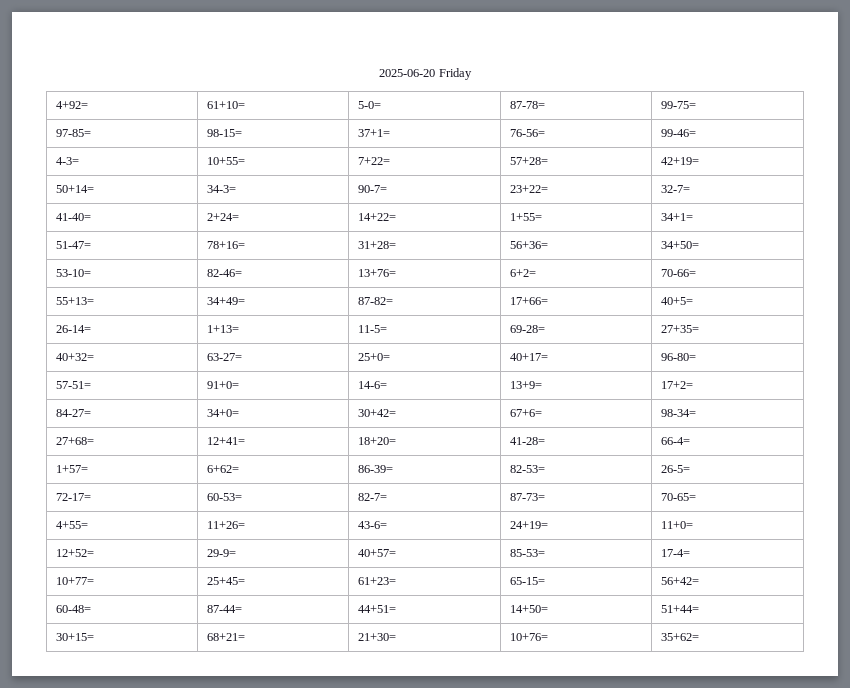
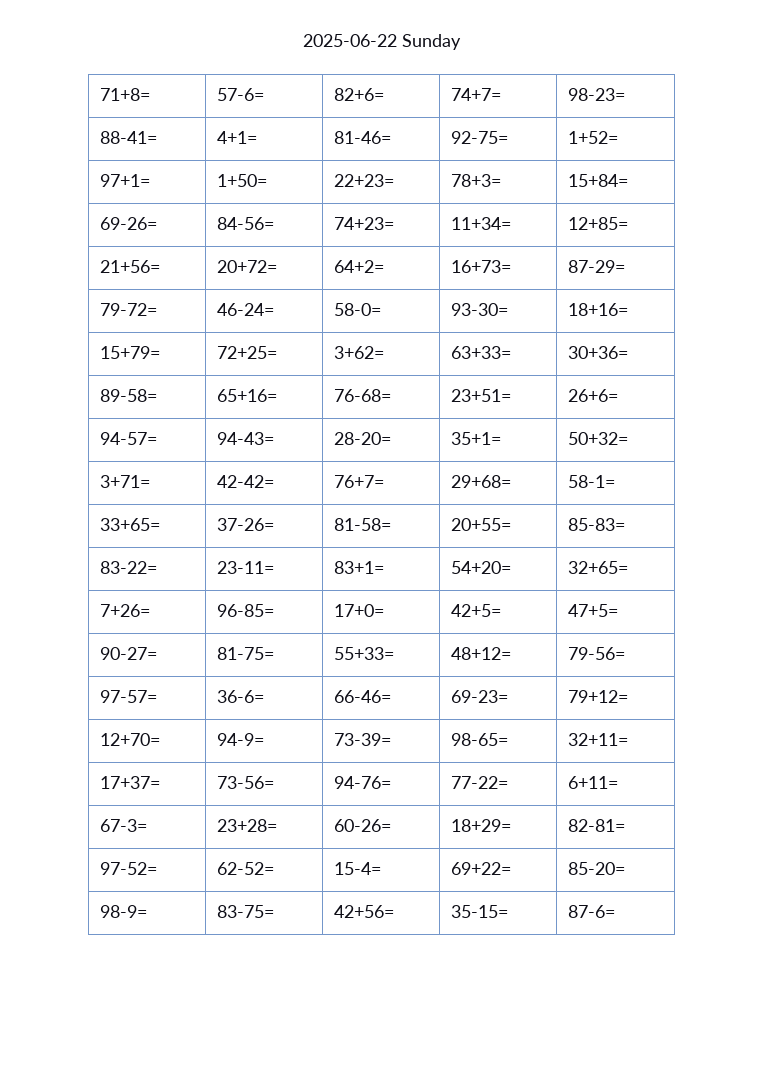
- 2025-06-20 Friday
- 4+92= | 61+10= | 5-0= | 87-78= | 99-75=
- 97-85= | 98-15= | 37+1= | 76-56= | 99-46=
- 4-3= | 10+55= | 7+22= | 57+28= | 42+19=
- 50+14= | 34-3= | 90-7= | 23+22= | 32-7=
- 41-40= | 2+24= | 14+22= | 1+55= | 34+1=
- 51-47= | 78+16= | 31+28= | 56+36= | 34+50=
- 53-10= | 82-46= | 13+76= | 6+2= | 70-66=
- 55+13= | 34+49= | 87-82= | 17+66= | 40+5=
- 26-14= | 1+13= | 11-5= | 69-28= | 27+35=
- 40+32= | 63-27= | 25+0= | 40+17= | 96-80=
- 57-51= | 91+0= | 14-6= | 13+9= | 17+2=
- 84-27= | 34+0= | 30+42= | 67+6= | 98-34=
- 27+68= | 12+41= | 18+20= | 41-28= | 66-4=
- 1+57= | 6+62= | 86-39= | 82-53= | 26-5=
- 72-17= | 60-53= | 82-7= | 87-73= | 70-65=
- 4+55= | 11+26= | 43-6= | 24+19= | 11+0=
- 12+52= | 29-9= | 40+57= | 85-53= | 17-4=
- 10+77= | 25+45= | 61+23= | 65-15= | 56+42=
- 60-48= | 87-44= | 44+51= | 14+50= | 51+44=
- 30+15= | 68+21= | 21+30= | 10+76= | 35+62=
+ 2025-06-22 Sunday
+ 71+8= | 57-6= | 82+6= | 74+7= | 98-23=
+ 88-41= | 4+1= | 81-46= | 92-75= | 1+52=
+ 97+1= | 1+50= | 22+23= | 78+3= | 15+84=
+ 69-26= | 84-56= | 74+23= | 11+34= | 12+85=
+ 21+56= | 20+72= | 64+2= | 16+73= | 87-29=
+ 79-72= | 46-24= | 58-0= | 93-30= | 18+16=
+ 15+79= | 72+25= | 3+62= | 63+33= | 30+36=
+ 89-58= | 65+16= | 76-68= | 23+51= | 26+6=
+ 94-57= | 94-43= | 28-20= | 35+1= | 50+32=
+ 3+71= | 42-42= | 76+7= | 29+68= | 58-1=
+ 33+65= | 37-26= | 81-58= | 20+55= | 85-83=
+ 83-22= | 23-11= | 83+1= | 54+20= | 32+65=
+ 7+26= | 96-85= | 17+0= | 42+5= | 47+5=
+ 90-27= | 81-75= | 55+33= | 48+12= | 79-56=
+ 97-57= | 36-6= | 66-46= | 69-23= | 79+12=
+ 12+70= | 94-9= | 73-39= | 98-65= | 32+11=
+ 17+37= | 73-56= | 94-76= | 77-22= | 6+11=
+ 67-3= | 23+28= | 60-26= | 18+29= | 82-81=
+ 97-52= | 62-52= | 15-4= | 69+22= | 85-20=
+ 98-9= | 83-75= | 42+56= | 35-15= | 87-6=

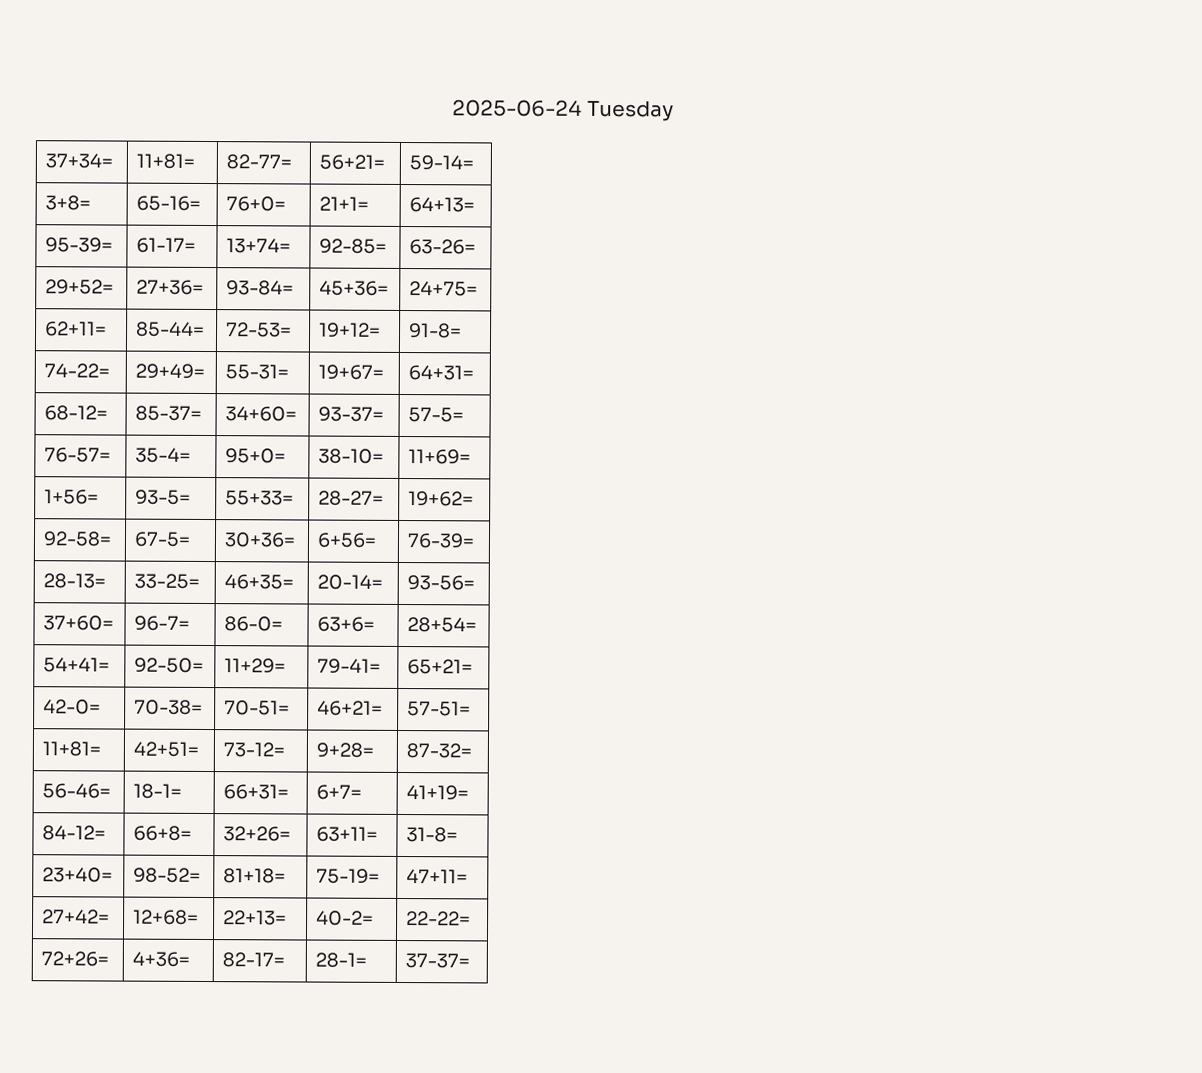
- 2025-06-22 Sunday
- 71+8= | 57-6= | 82+6= | 74+7= | 98-23=
- 88-41= | 4+1= | 81-46= | 92-75= | 1+52=
- 97+1= | 1+50= | 22+23= | 78+3= | 15+84=
- 69-26= | 84-56= | 74+23= | 11+34= | 12+85=
- 21+56= | 20+72= | 64+2= | 16+73= | 87-29=
- 79-72= | 46-24= | 58-0= | 93-30= | 18+16=
- 15+79= | 72+25= | 3+62= | 63+33= | 30+36=
- 89-58= | 65+16= | 76-68= | 23+51= | 26+6=
- 94-57= | 94-43= | 28-20= | 35+1= | 50+32=
- 3+71= | 42-42= | 76+7= | 29+68= | 58-1=
- 33+65= | 37-26= | 81-58= | 20+55= | 85-83=
- 83-22= | 23-11= | 83+1= | 54+20= | 32+65=
- 7+26= | 96-85= | 17+0= | 42+5= | 47+5=
- 90-27= | 81-75= | 55+33= | 48+12= | 79-56=
- 97-57= | 36-6= | 66-46= | 69-23= | 79+12=
- 12+70= | 94-9= | 73-39= | 98-65= | 32+11=
- 17+37= | 73-56= | 94-76= | 77-22= | 6+11=
- 67-3= | 23+28= | 60-26= | 18+29= | 82-81=
- 97-52= | 62-52= | 15-4= | 69+22= | 85-20=
- 98-9= | 83-75= | 42+56= | 35-15= | 87-6=
+ 2025-06-24 Tuesday
+ 37+34= | 11+81= | 82-77= | 56+21= | 59-14=
+ 3+8= | 65-16= | 76+0= | 21+1= | 64+13=
+ 95-39= | 61-17= | 13+74= | 92-85= | 63-26=
+ 29+52= | 27+36= | 93-84= | 45+36= | 24+75=
+ 62+11= | 85-44= | 72-53= | 19+12= | 91-8=
+ 74-22= | 29+49= | 55-31= | 19+67= | 64+31=
+ 68-12= | 85-37= | 34+60= | 93-37= | 57-5=
+ 76-57= | 35-4= | 95+0= | 38-10= | 11+69=
+ 1+56= | 93-5= | 55+33= | 28-27= | 19+62=
+ 92-58= | 67-5= | 30+36= | 6+56= | 76-39=
+ 28-13= | 33-25= | 46+35= | 20-14= | 93-56=
+ 37+60= | 96-7= | 86-0= | 63+6= | 28+54=
+ 54+41= | 92-50= | 11+29= | 79-41= | 65+21=
+ 42-0= | 70-38= | 70-51= | 46+21= | 57-51=
+ 11+81= | 42+51= | 73-12= | 9+28= | 87-32=
+ 56-46= | 18-1= | 66+31= | 6+7= | 41+19=
+ 84-12= | 66+8= | 32+26= | 63+11= | 31-8=
+ 23+40= | 98-52= | 81+18= | 75-19= | 47+11=
+ 27+42= | 12+68= | 22+13= | 40-2= | 22-22=
+ 72+26= | 4+36= | 82-17= | 28-1= | 37-37=

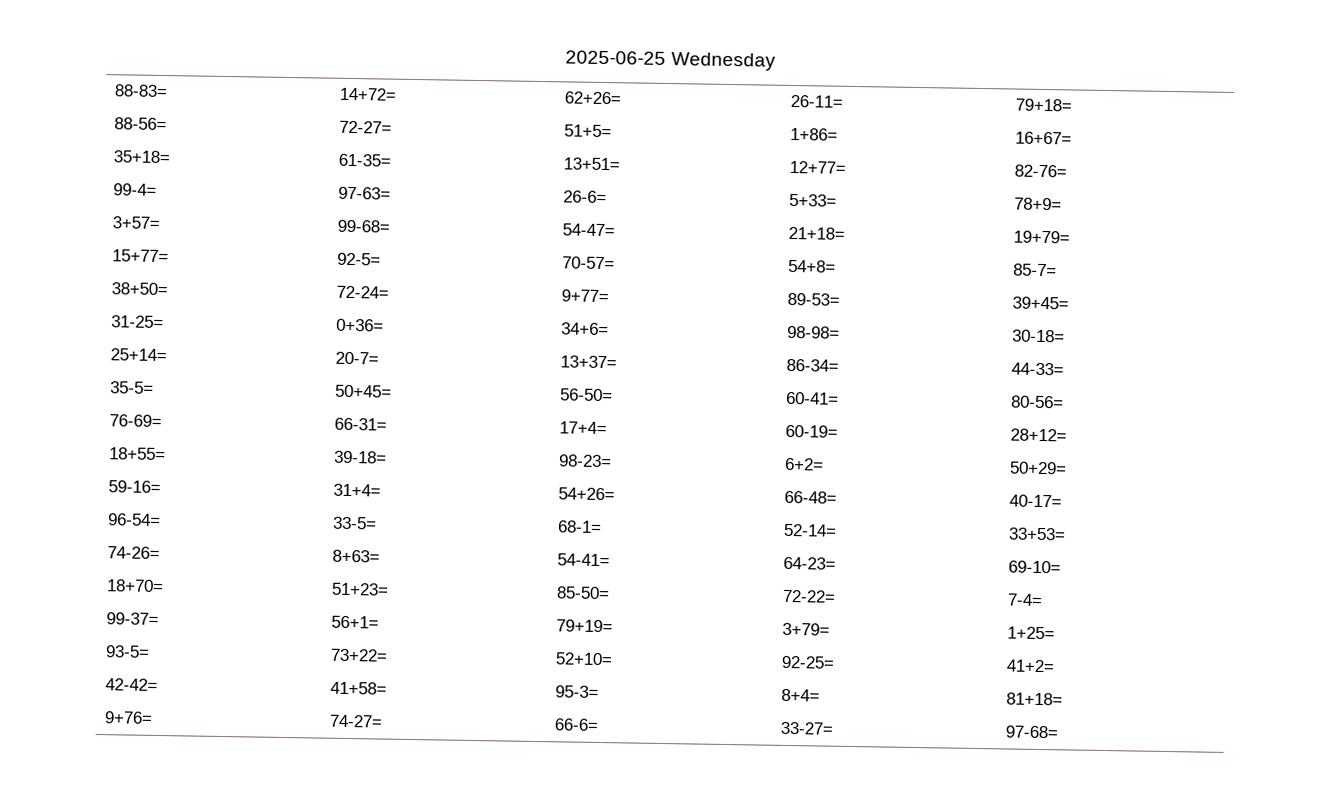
- 2025-06-24 Tuesday
- 37+34= | 11+81= | 82-77= | 56+21= | 59-14=
- 3+8= | 65-16= | 76+0= | 21+1= | 64+13=
- 95-39= | 61-17= | 13+74= | 92-85= | 63-26=
- 29+52= | 27+36= | 93-84= | 45+36= | 24+75=
- 62+11= | 85-44= | 72-53= | 19+12= | 91-8=
- 74-22= | 29+49= | 55-31= | 19+67= | 64+31=
- 68-12= | 85-37= | 34+60= | 93-37= | 57-5=
- 76-57= | 35-4= | 95+0= | 38-10= | 11+69=
- 1+56= | 93-5= | 55+33= | 28-27= | 19+62=
- 92-58= | 67-5= | 30+36= | 6+56= | 76-39=
- 28-13= | 33-25= | 46+35= | 20-14= | 93-56=
- 37+60= | 96-7= | 86-0= | 63+6= | 28+54=
- 54+41= | 92-50= | 11+29= | 79-41= | 65+21=
- 42-0= | 70-38= | 70-51= | 46+21= | 57-51=
- 11+81= | 42+51= | 73-12= | 9+28= | 87-32=
- 56-46= | 18-1= | 66+31= | 6+7= | 41+19=
- 84-12= | 66+8= | 32+26= | 63+11= | 31-8=
- 23+40= | 98-52= | 81+18= | 75-19= | 47+11=
- 27+42= | 12+68= | 22+13= | 40-2= | 22-22=
- 72+26= | 4+36= | 82-17= | 28-1= | 37-37=
+ 2025-06-25 Wednesday
+ 88-83= | 14+72= | 62+26= | 26-11= | 79+18=
+ 88-56= | 72-27= | 51+5= | 1+86= | 16+67=
+ 35+18= | 61-35= | 13+51= | 12+77= | 82-76=
+ 99-4= | 97-63= | 26-6= | 5+33= | 78+9=
+ 3+57= | 99-68= | 54-47= | 21+18= | 19+79=
+ 15+77= | 92-5= | 70-57= | 54+8= | 85-7=
+ 38+50= | 72-24= | 9+77= | 89-53= | 39+45=
+ 31-25= | 0+36= | 34+6= | 98-98= | 30-18=
+ 25+14= | 20-7= | 13+37= | 86-34= | 44-33=
+ 35-5= | 50+45= | 56-50= | 60-41= | 80-56=
+ 76-69= | 66-31= | 17+4= | 60-19= | 28+12=
+ 18+55= | 39-18= | 98-23= | 6+2= | 50+29=
+ 59-16= | 31+4= | 54+26= | 66-48= | 40-17=
+ 96-54= | 33-5= | 68-1= | 52-14= | 33+53=
+ 74-26= | 8+63= | 54-41= | 64-23= | 69-10=
+ 18+70= | 51+23= | 85-50= | 72-22= | 7-4=
+ 99-37= | 56+1= | 79+19= | 3+79= | 1+25=
+ 93-5= | 73+22= | 52+10= | 92-25= | 41+2=
+ 42-42= | 41+58= | 95-3= | 8+4= | 81+18=
+ 9+76= | 74-27= | 66-6= | 33-27= | 97-68=

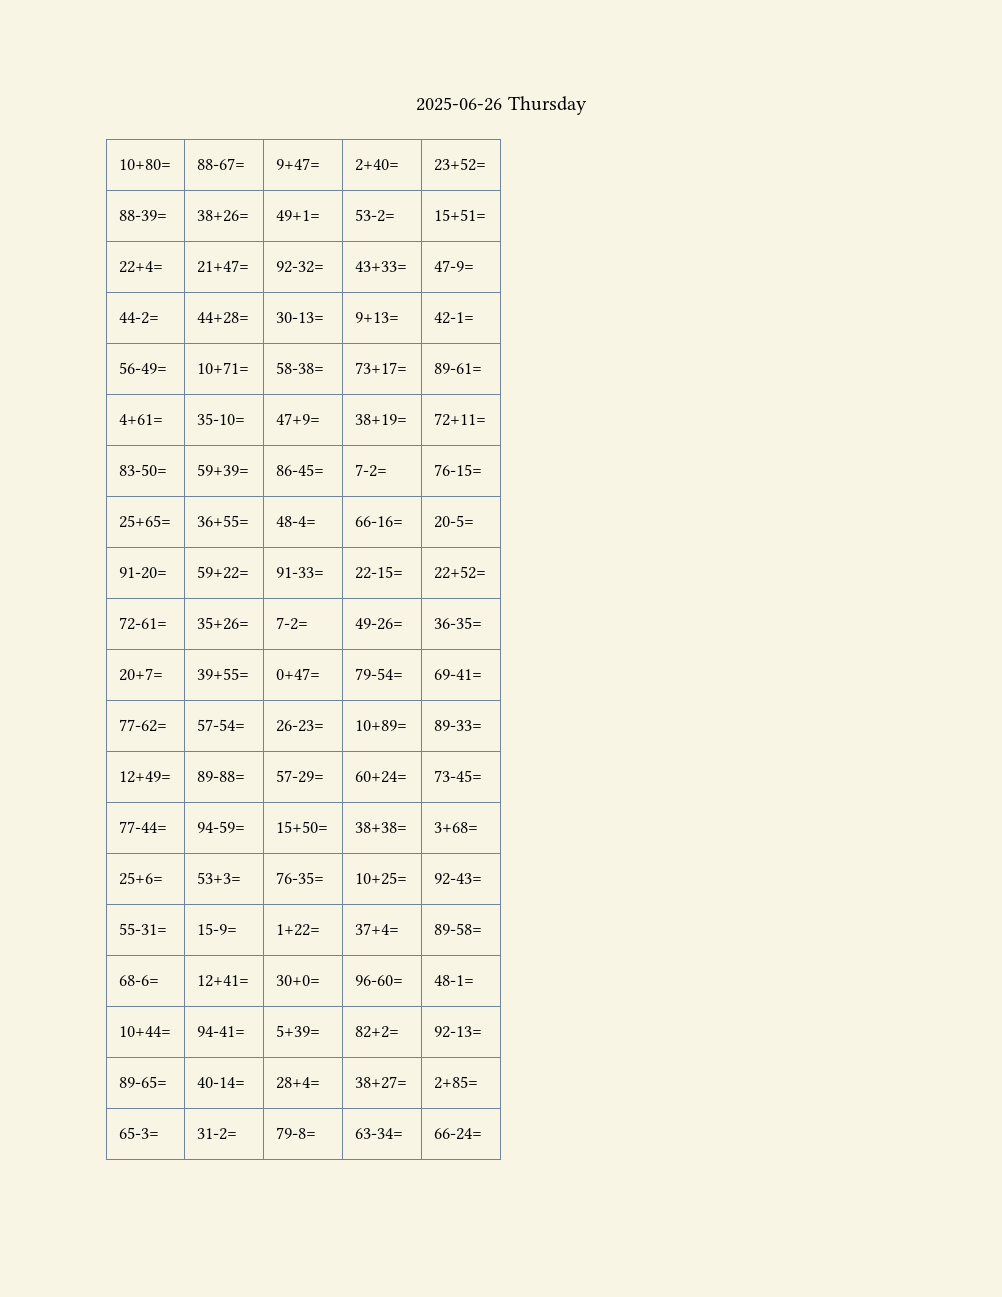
- 2025-06-25 Wednesday
- 88-83= | 14+72= | 62+26= | 26-11= | 79+18=
- 88-56= | 72-27= | 51+5= | 1+86= | 16+67=
- 35+18= | 61-35= | 13+51= | 12+77= | 82-76=
- 99-4= | 97-63= | 26-6= | 5+33= | 78+9=
- 3+57= | 99-68= | 54-47= | 21+18= | 19+79=
- 15+77= | 92-5= | 70-57= | 54+8= | 85-7=
- 38+50= | 72-24= | 9+77= | 89-53= | 39+45=
- 31-25= | 0+36= | 34+6= | 98-98= | 30-18=
- 25+14= | 20-7= | 13+37= | 86-34= | 44-33=
- 35-5= | 50+45= | 56-50= | 60-41= | 80-56=
- 76-69= | 66-31= | 17+4= | 60-19= | 28+12=
- 18+55= | 39-18= | 98-23= | 6+2= | 50+29=
- 59-16= | 31+4= | 54+26= | 66-48= | 40-17=
- 96-54= | 33-5= | 68-1= | 52-14= | 33+53=
- 74-26= | 8+63= | 54-41= | 64-23= | 69-10=
- 18+70= | 51+23= | 85-50= | 72-22= | 7-4=
- 99-37= | 56+1= | 79+19= | 3+79= | 1+25=
- 93-5= | 73+22= | 52+10= | 92-25= | 41+2=
- 42-42= | 41+58= | 95-3= | 8+4= | 81+18=
- 9+76= | 74-27= | 66-6= | 33-27= | 97-68=
+ 2025-06-26 Thursday
+ 10+80= | 88-67= | 9+47= | 2+40= | 23+52=
+ 88-39= | 38+26= | 49+1= | 53-2= | 15+51=
+ 22+4= | 21+47= | 92-32= | 43+33= | 47-9=
+ 44-2= | 44+28= | 30-13= | 9+13= | 42-1=
+ 56-49= | 10+71= | 58-38= | 73+17= | 89-61=
+ 4+61= | 35-10= | 47+9= | 38+19= | 72+11=
+ 83-50= | 59+39= | 86-45= | 7-2= | 76-15=
+ 25+65= | 36+55= | 48-4= | 66-16= | 20-5=
+ 91-20= | 59+22= | 91-33= | 22-15= | 22+52=
+ 72-61= | 35+26= | 7-2= | 49-26= | 36-35=
+ 20+7= | 39+55= | 0+47= | 79-54= | 69-41=
+ 77-62= | 57-54= | 26-23= | 10+89= | 89-33=
+ 12+49= | 89-88= | 57-29= | 60+24= | 73-45=
+ 77-44= | 94-59= | 15+50= | 38+38= | 3+68=
+ 25+6= | 53+3= | 76-35= | 10+25= | 92-43=
+ 55-31= | 15-9= | 1+22= | 37+4= | 89-58=
+ 68-6= | 12+41= | 30+0= | 96-60= | 48-1=
+ 10+44= | 94-41= | 5+39= | 82+2= | 92-13=
+ 89-65= | 40-14= | 28+4= | 38+27= | 2+85=
+ 65-3= | 31-2= | 79-8= | 63-34= | 66-24=

